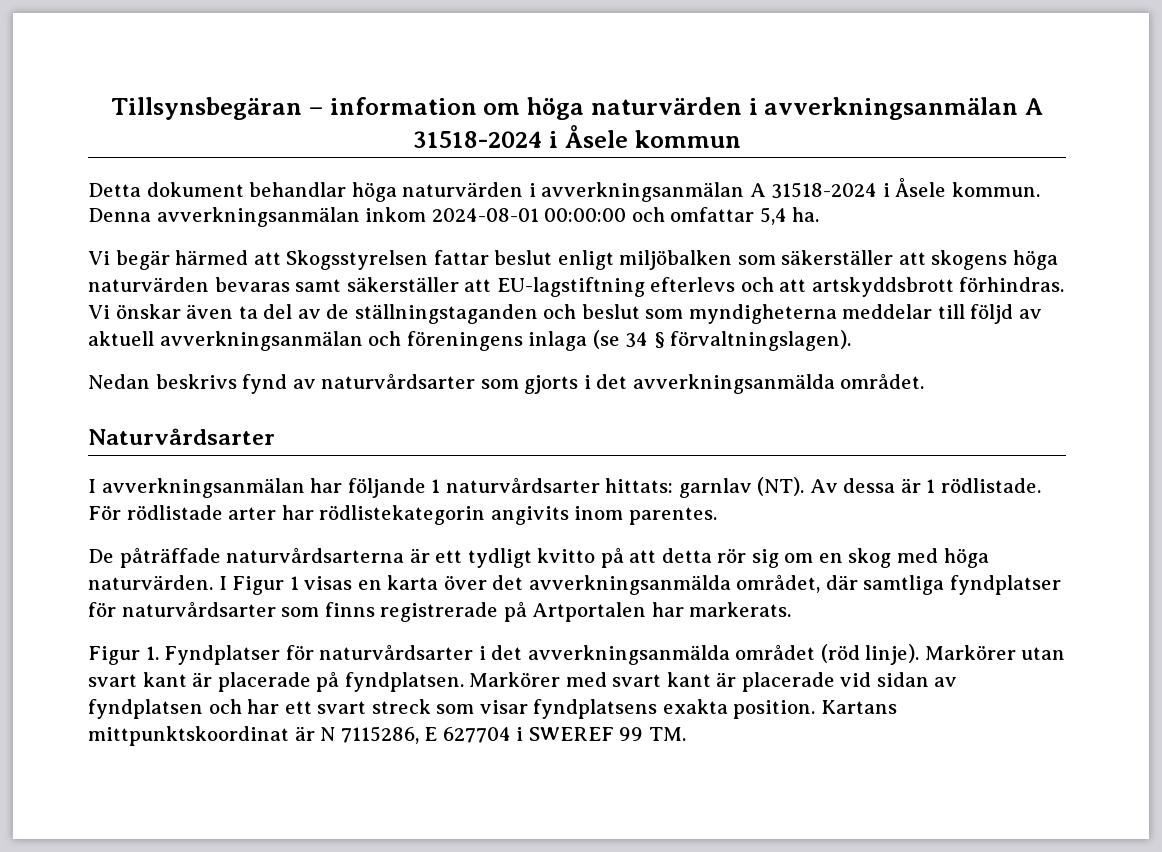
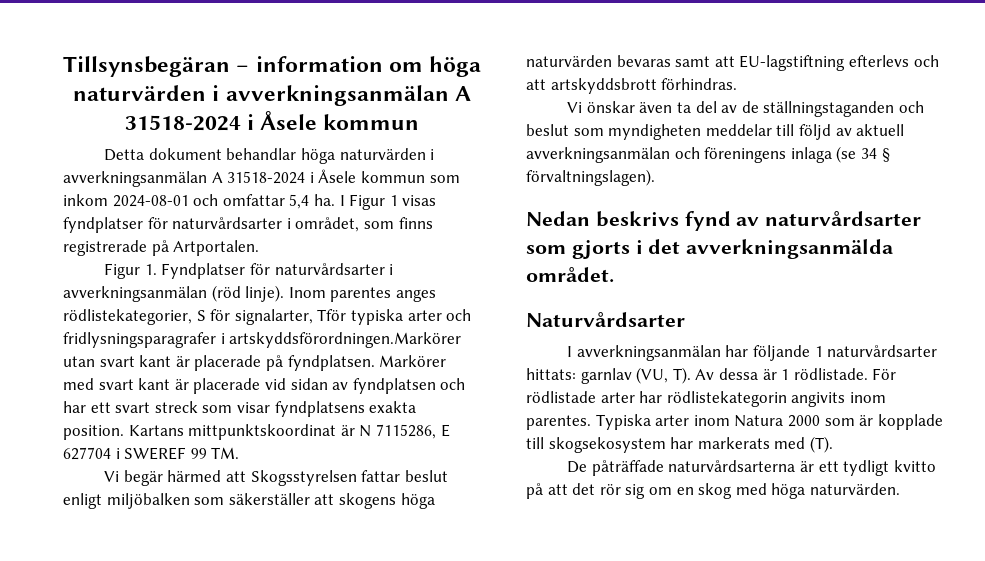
- Detta dokument behandlar höga naturvärden i avverkningsanmälan A 31518-2024 i Åsele kommun. Denna avverkningsanmälan inkom 2024-08-01 00:00:00 och omfattar 5,4 ha.
- Vi begär härmed att Skogsstyrelsen fattar beslut enligt miljöbalken som säkerställer att skogens höga naturvärden bevaras samt säkerställer att EU-lagstiftning efterlevs och att artskyddsbrott förhindras. Vi önskar även ta del av de ställningstaganden och beslut som myndigheterna meddelar till följd av aktuell avverkningsanmälan och föreningens inlaga (se 34 § förvaltningslagen).
- Nedan beskrivs fynd av naturvårdsarter som gjorts i det avverkningsanmälda området.
- Naturvårdsarter
- I avverkningsanmälan har följande 1 naturvårdsarter hittats: garnlav (NT). Av dessa är 1 rödlistade. För rödlistade arter har rödlistekategorin angivits inom parentes.
- De påträffade naturvårdsarterna är ett tydligt kvitto på att detta rör sig om en skog med höga naturvärden. I Figur 1 visas en karta över det avverkningsanmälda området, där samtliga fyndplatser för naturvårdsarter som finns registrerade på Artportalen har markerats.
+ Detta dokument behandlar höga naturvärden i avverkningsanmälan A 31518-2024 i Åsele kommun som inkom 2024-08-01 och omfattar 5,4 ha. I Figur 1 visas fyndplatser för naturvårdsarter i området, som finns registrerade på Artportalen.
- Figur 1. Fyndplatser för naturvårdsarter i det avverkningsanmälda området (röd linje). Markörer utan svart kant är placerade på fyndplatsen.
+ Figur 1. Fyndplatser för naturvårdsarter i avverkningsanmälan (röd linje). Inom parentes anges rödlistekategorier, S för signalarter, Tför typiska arter och fridlysningsparagrafer i artskyddsförordningen.Markörer utan svart kant är placerade på fyndplatsen.
+ Vi begär härmed att Skogsstyrelsen fattar beslut enligt miljöbalken som säkerställer att skogens höga naturvärden bevaras samt att EU-lagstiftning efterlevs och att artskyddsbrott förhindras.
+ Vi önskar även ta del av de ställningstaganden och beslut som myndigheten meddelar till följd av aktuell avverkningsanmälan och föreningens inlaga (se 34 § förvaltningslagen).
+ Nedan beskrivs fynd av naturvårdsarter som gjorts i det avverkningsanmälda området.
+ Naturvårdsarter
+ I avverkningsanmälan har följande 1 naturvårdsarter hittats: garnlav (VU, T). Av dessa är 1 rödlistade. För rödlistade arter har rödlistekategorin angivits inom parentes. Typiska arter inom Natura 2000 som är kopplade till skogsekosystem har markerats med (T).
+ De påträffade naturvårdsarterna är ett tydligt kvitto på att det rör sig om en skog med höga naturvärden.

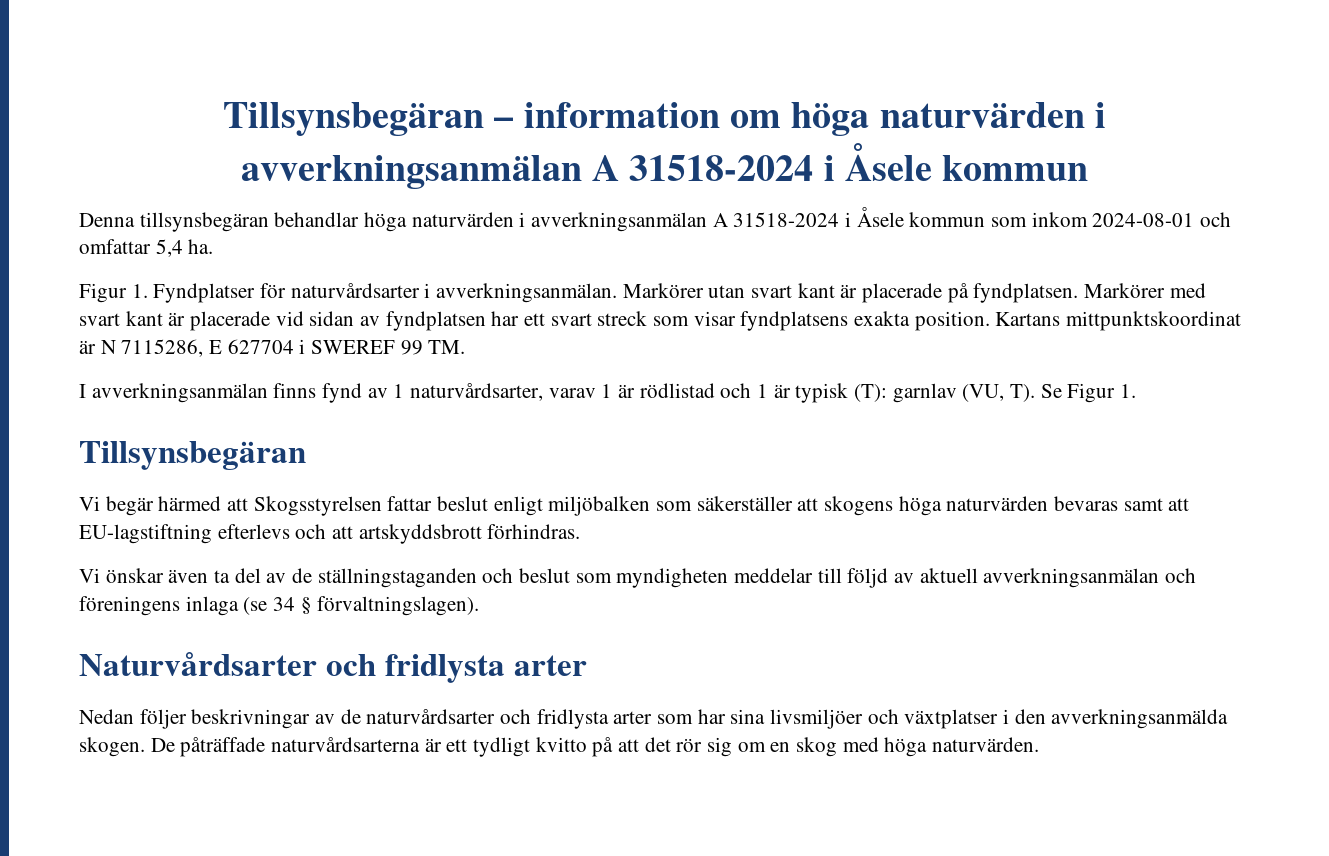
- Detta dokument behandlar höga naturvärden i avverkningsanmälan A 31518-2024 i Åsele kommun som inkom 2024-08-01 och omfattar 5,4 ha. I Figur 1 visas fyndplatser för naturvårdsarter i området, som finns registrerade på Artportalen.
+ Denna tillsynsbegäran behandlar höga naturvärden i avverkningsanmälan A 31518-2024 i Åsele kommun som inkom 2024-08-01 och omfattar 5,4 ha.
- Figur 1. Fyndplatser för naturvårdsarter i avverkningsanmälan (röd linje). Inom parentes anges rödlistekategorier, S för signalarter, Tför typiska arter och fridlysningsparagrafer i artskyddsförordningen.Markörer utan svart kant är placerade på fyndplatsen.
+ Figur 1. Fyndplatser för naturvårdsarter i avverkningsanmälan. Markörer utan svart kant är placerade på fyndplatsen.
- Markörer med svart kant är placerade vid sidan av fyndplatsen och har ett svart streck som visar fyndplatsens exakta position.
+ Markörer med svart kant är placerade vid sidan av fyndplatsen har ett svart streck som visar fyndplatsens exakta position.
+ I avverkningsanmälan finns fynd av 1 naturvårdsarter, varav 1 är rödlistad och 1 är typisk (T): garnlav (VU, T). Se Figur 1.
+ Tillsynsbegäran
- Nedan beskrivs fynd av naturvårdsarter som gjorts i det avverkningsanmälda området.
- Naturvårdsarter
- I avverkningsanmälan har följande 1 naturvårdsarter hittats: garnlav (VU, T). Av dessa är 1 rödlistade. För rödlistade arter har rödlistekategorin angivits inom parentes. Typiska arter inom Natura 2000 som är kopplade till skogsekosystem har markerats med (T).
- De påträffade naturvårdsarterna är ett tydligt kvitto på att det rör sig om en skog med höga naturvärden.
+ Naturvårdsarter och fridlysta arter
+ Nedan följer beskrivningar av de naturvårdsarter och fridlysta arter som har sina livsmiljöer och växtplatser i den avverkningsanmälda skogen. De påträffade naturvårdsarterna är ett tydligt kvitto på att det rör sig om en skog med höga naturvärden.

